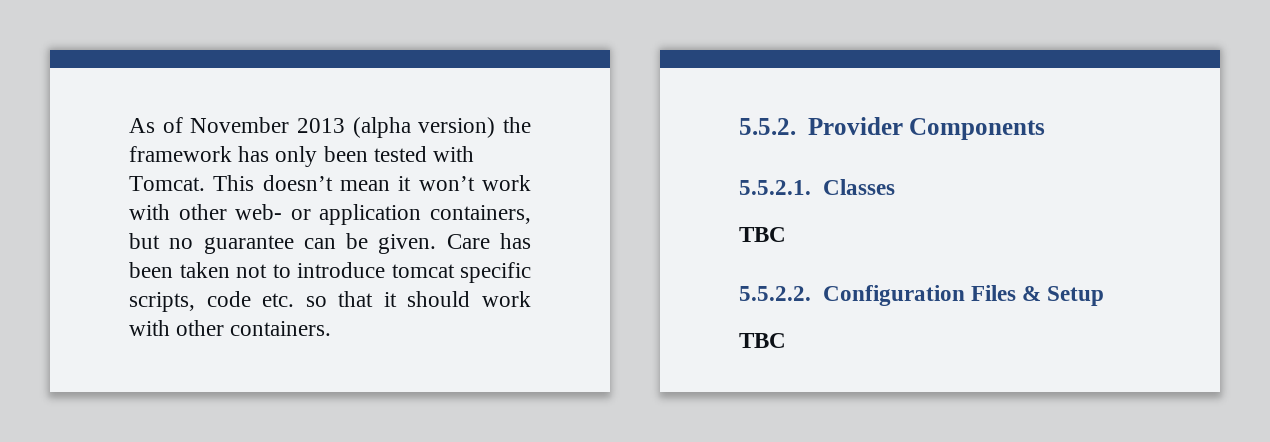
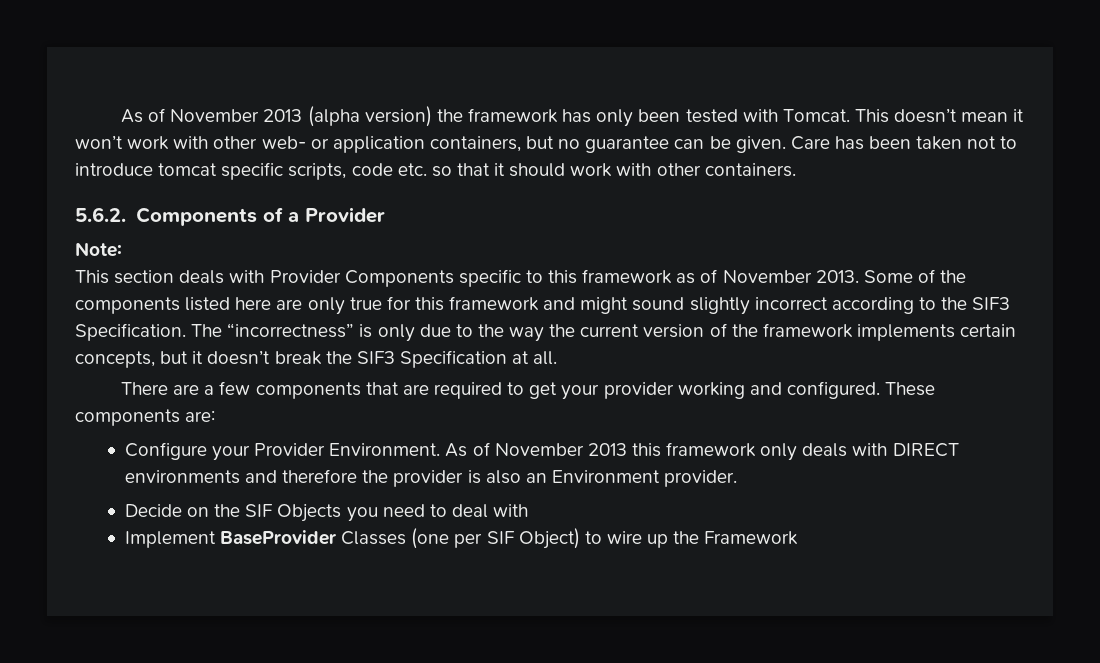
- 5.5.2. Provider Components
- 5.5.2.1. Classes
- TBC
- 5.5.2.2. Configuration Files & Setup
- TBC
+ 5.6.2. Components of a Provider
+ Note:
+ This section deals with Provider Components specific to this framework as of November 2013. Some of the components listed here are only true for this framework and might sound slightly incorrect according to the SIF3 Specification. The “incorrectness” is only due to the way the current version of the framework implements certain concepts, but it doesn’t break the SIF3 Specification at all.
+ There are a few components that are required to get your provider working and configured. These components are:
+ Configure your Provider Environment. As of November 2013 this framework only deals with DIRECT environments and therefore the provider is also an Environment provider.
+ Decide on the SIF Objects you need to deal with
+ Implement BaseProvider Classes (one per SIF Object) to wire up the Framework

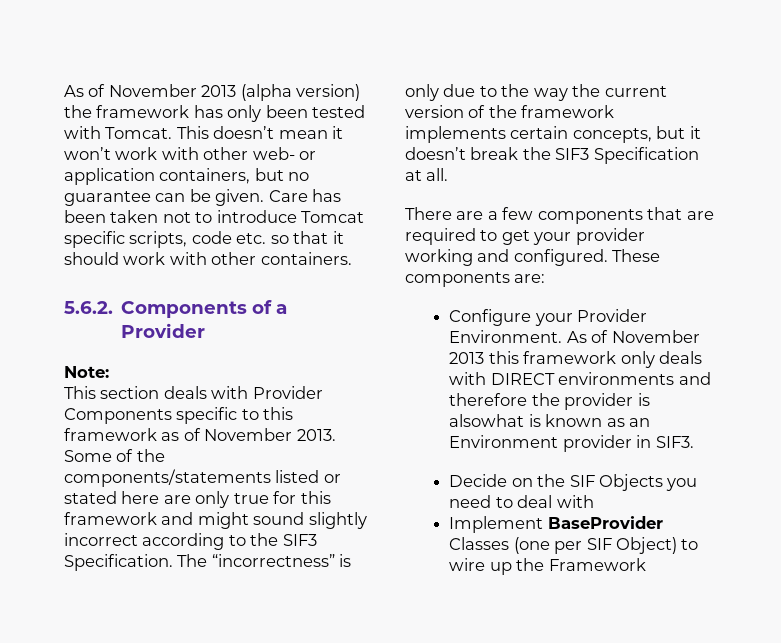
- Care has been taken not to introduce tomcat specific scripts, code etc. so that it should work with other containers.
+ Care has been taken not to introduce Tomcat specific scripts, code etc. so that it should work with other containers.
- Some of the components listed here are only true for this framework and might sound slightly incorrect according to the SIF3 Specification.
+ Some of the components/statements listed or stated here are only true for this framework and might sound slightly incorrect according to the SIF3 Specification.
- As of November 2013 this framework only deals with DIRECT environments and therefore the provider is also an Environment provider.
+ As of November 2013 this framework only deals with DIRECT environments and therefore the provider is alsowhat is known as an Environment provider in SIF3.

